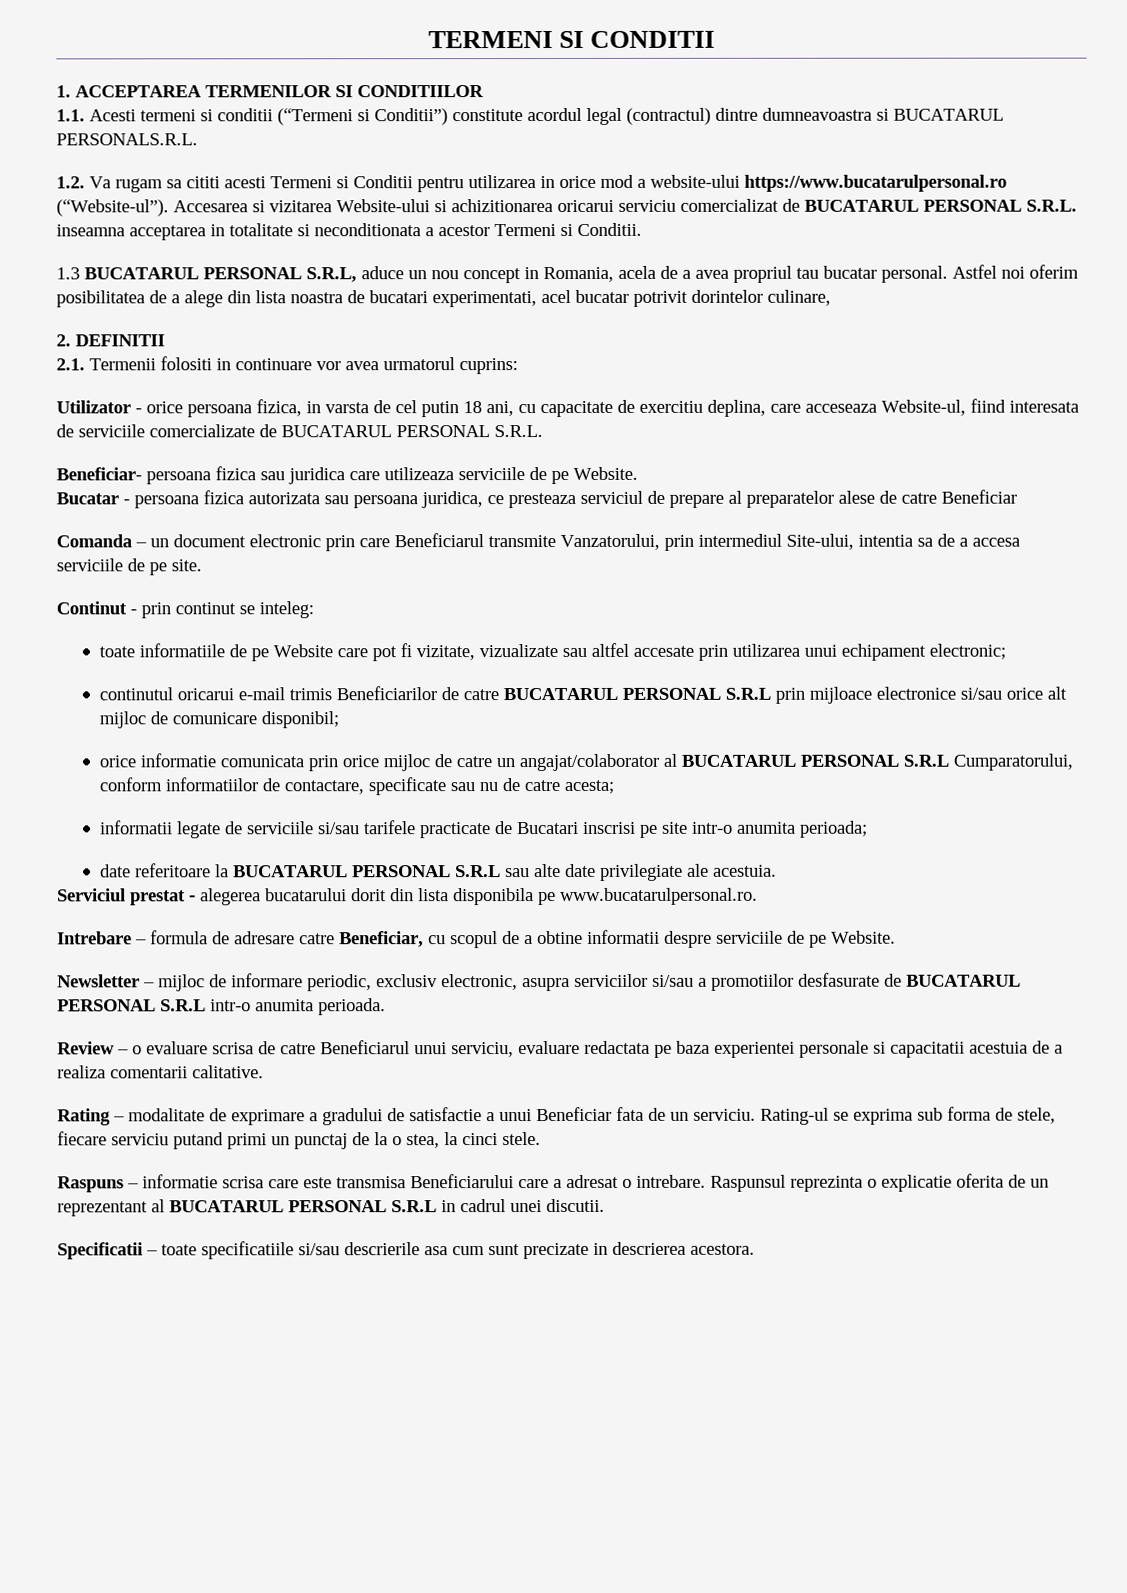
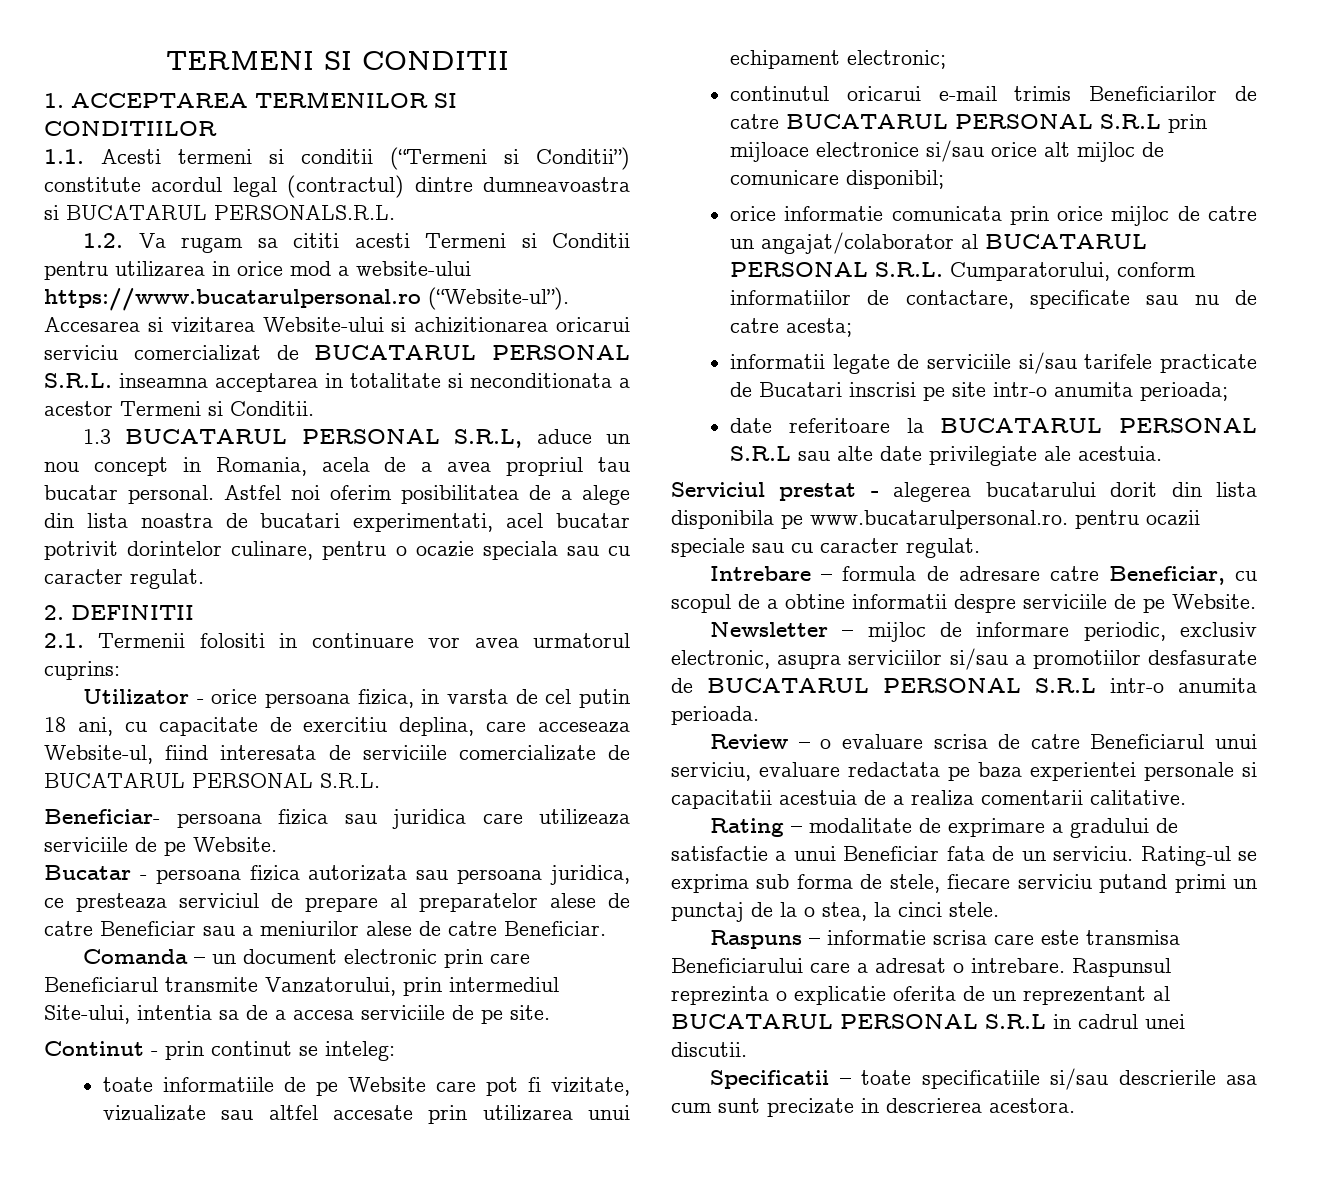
- Astfel noi oferim posibilitatea de a alege din lista noastra de bucatari experimentati, acel bucatar potrivit dorintelor culinare,
+ Astfel noi oferim posibilitatea de a alege din lista noastra de bucatari experimentati, acel bucatar potrivit dorintelor culinare, pentru o ocazie speciala sau cu caracter regulat.
- Bucatar - persoana fizica autorizata sau persoana juridica, ce presteaza serviciul de prepare al preparatelor alese de catre Beneficiar
+ Bucatar - persoana fizica autorizata sau persoana juridica, ce presteaza serviciul de prepare al preparatelor alese de catre Beneficiar sau a meniurilor alese de catre Beneficiar.
- orice informatie comunicata prin orice mijloc de catre un angajat/colaborator al BUCATARUL PERSONAL S.R.L Cumparatorului, conform informatiilor de contactare, specificate sau nu de catre acesta;
+ orice informatie comunicata prin orice mijloc de catre un angajat/colaborator al BUCATARUL PERSONAL S.R.L. Cumparatorului, conform informatiilor de contactare, specificate sau nu de catre acesta;
- Serviciul prestat - alegerea bucatarului dorit din lista disponibila pe www.bucatarulpersonal.ro.
+ Serviciul prestat - alegerea bucatarului dorit din lista disponibila pe www.bucatarulpersonal.ro. pentru ocazii speciale sau cu caracter regulat.

